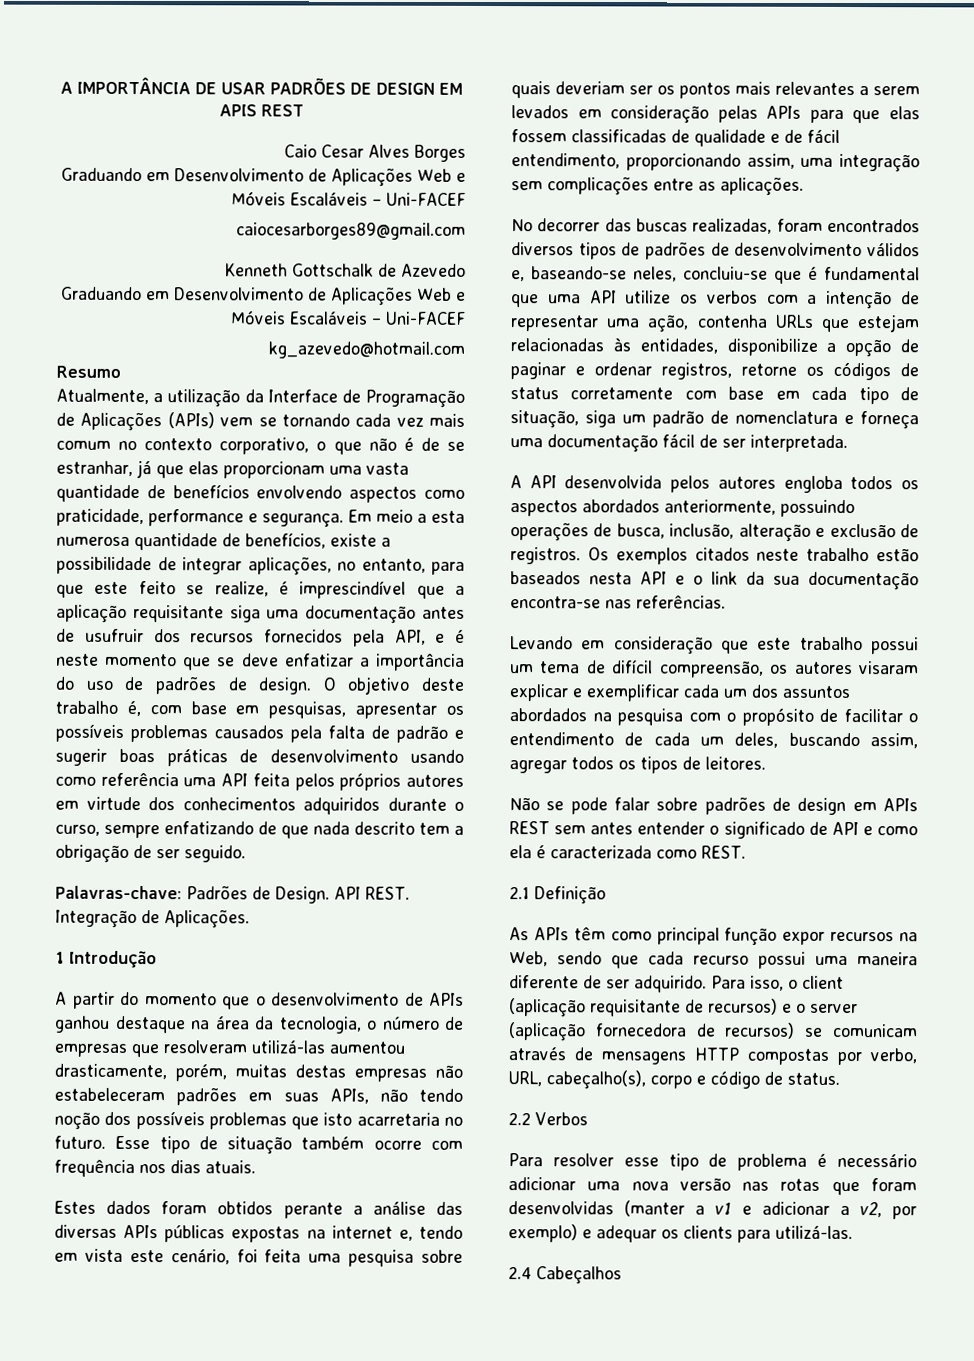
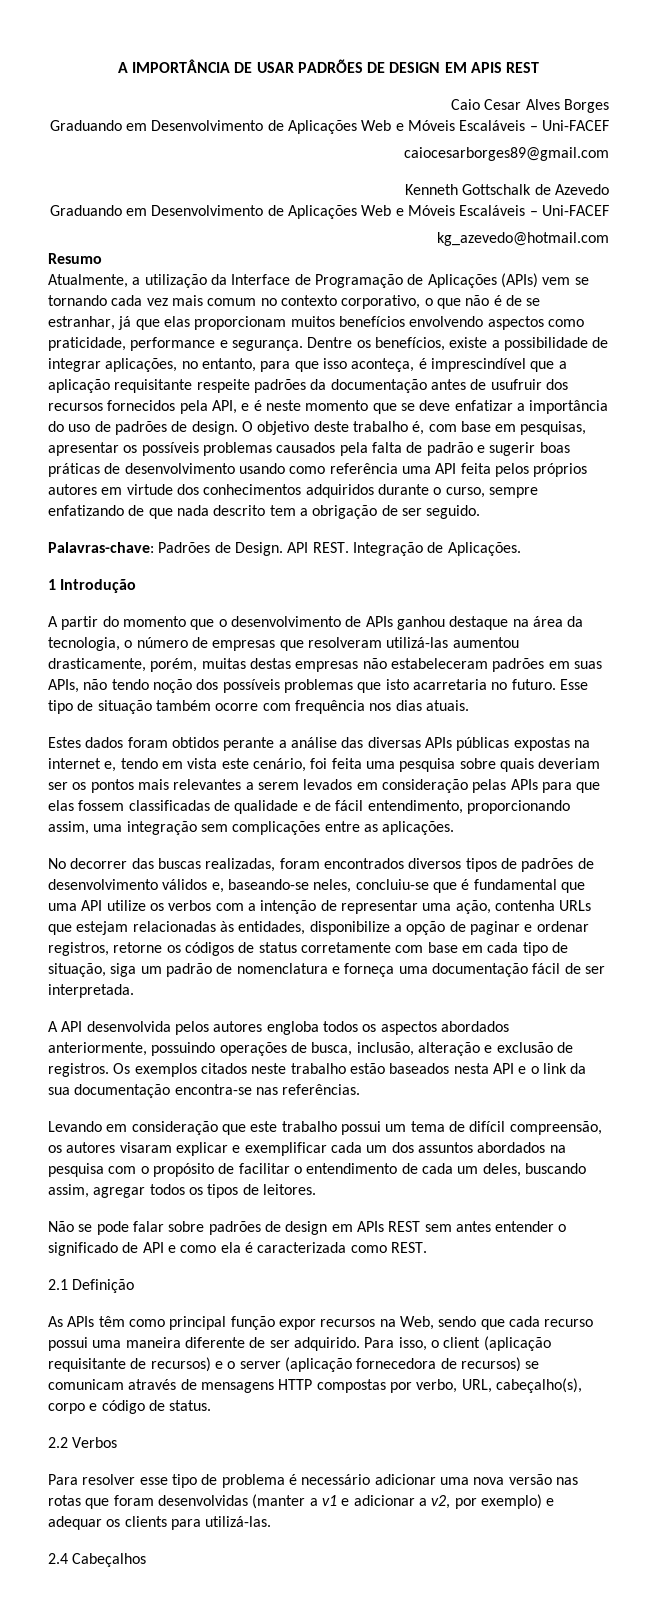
- Atualmente, a utilização da Interface de Programação de Aplicações (APIs) vem se tornando cada vez mais comum no contexto corporativo, o que não é de se estranhar, já que elas proporcionam uma vasta quantidade de benefícios envolvendo aspectos como praticidade, performance e segurança.
+ Atualmente, a utilização da Interface de Programação de Aplicações (APIs) vem se tornando cada vez mais comum no contexto corporativo, o que não é de se estranhar, já que elas proporcionam muitos benefícios envolvendo aspectos como praticidade, performance e segurança.
- Em meio a esta numerosa quantidade de benefícios, existe a possibilidade de integrar aplicações, no entanto, para que este feito se realize, é imprescindível que a aplicação requisitante siga uma documentação antes de usufruir dos recursos fornecidos pela API, e é neste momento que se deve enfatizar a importância do uso de padrões de design.
+ Dentre os benefícios, existe a possibilidade de integrar aplicações, no entanto, para que isso aconteça, é imprescindível que a aplicação requisitante respeite padrões da documentação antes de usufruir dos recursos fornecidos pela API, e é neste momento que se deve enfatizar a importância do uso de padrões de design.

